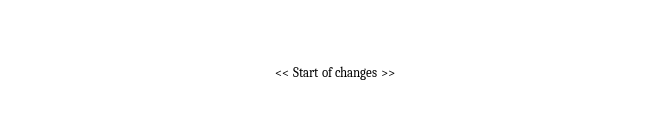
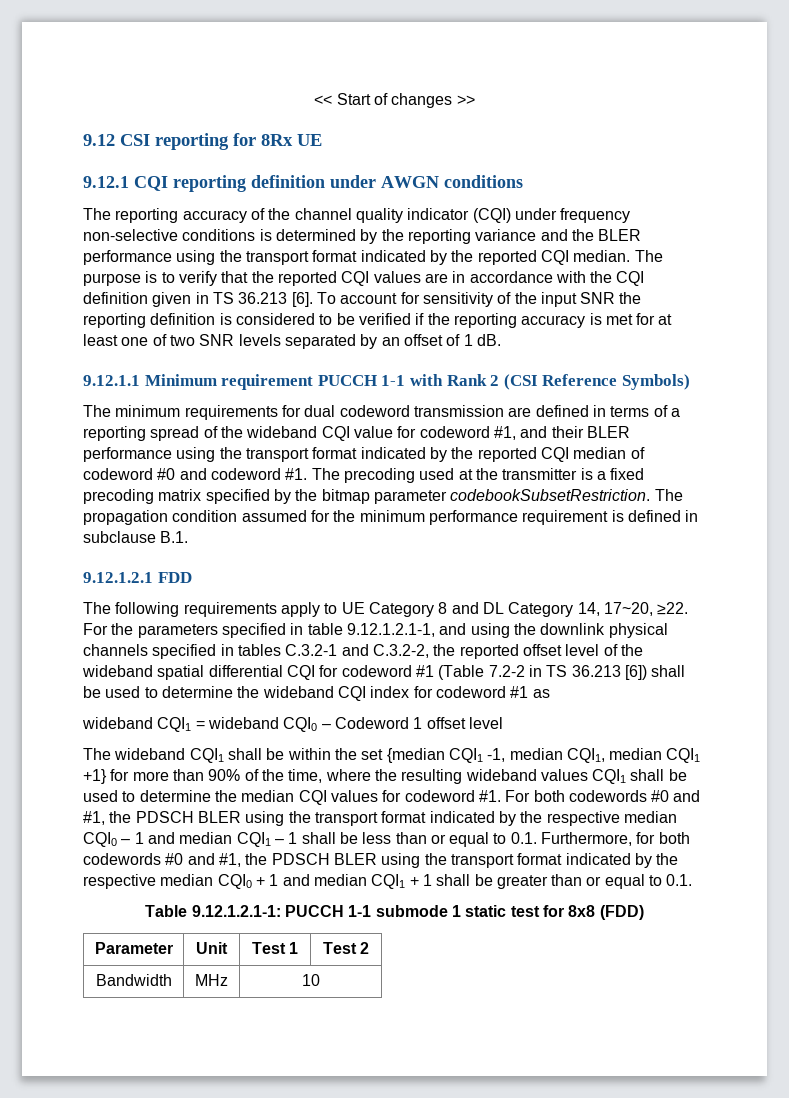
+ 9.12 CSI reporting for 8Rx UE
+ 9.12.1 CQI reporting definition under AWGN conditions
+ The reporting accuracy of the channel quality indicator (CQI) under frequency non-selective conditions is determined by the reporting variance and the BLER performance using the transport format indicated by the reported CQI median. The purpose is to verify that the reported CQI values are in accordance with the CQI definition given in TS 36.213 [6]. To account for sensitivity of the input SNR the reporting definition is considered to be verified if the reporting accuracy is met for at least one of two SNR levels separated by an offset of 1 dB.
+ 9.12.1.1 Minimum requirement PUCCH 1-1 with Rank 2 (CSI Reference Symbols)
+ The minimum requirements for dual codeword transmission are defined in terms of a reporting spread of the wideband CQI value for codeword #1, and their BLER performance using the transport format indicated by the reported CQI median of codeword #0 and codeword #1. The precoding used at the transmitter is a fixed precoding matrix specified by the bitmap parameter codebookSubsetRestriction. The propagation condition assumed for the minimum performance requirement is defined in subclause B.1.
+ 9.12.1.2.1 FDD
+ The following requirements apply to UE Category 8 and DL Category 14, 17~20, ≥22. For the parameters specified in table 9.12.1.2.1-1, and using the downlink physical channels specified in tables C.3.2-1 and C.3.2-2, the reported offset level of the wideband spatial differential CQI for codeword #1 (Table 7.2-2 in TS 36.213 [6]) shall be used to determine the wideband CQI index for codeword #1 as
+ wideband CQI1 = wideband CQI0 – Codeword 1 offset level
+ The wideband CQI1 shall be within the set {median CQI1 -1, median CQI1, median CQI1 +1} for more than 90% of the time, where the resulting wideband values CQI1 shall be used to determine the median CQI values for codeword #1. For both codewords #0 and #1, the PDSCH BLER using the transport format indicated by the respective median CQI0 – 1 and median CQI1 – 1 shall be less than or equal to 0.1. Furthermore, for both codewords #0 and #1, the PDSCH BLER using the transport format indicated by the respective median CQI0 + 1 and median CQI1 + 1 shall be greater than or equal to 0.1.
+ Table 9.12.1.2.1-1: PUCCH 1-1 submode 1 static test for 8x8 (FDD)
+ Parameter | Unit | Test 1 | Test 2
+ Bandwidth | MHz | 10

